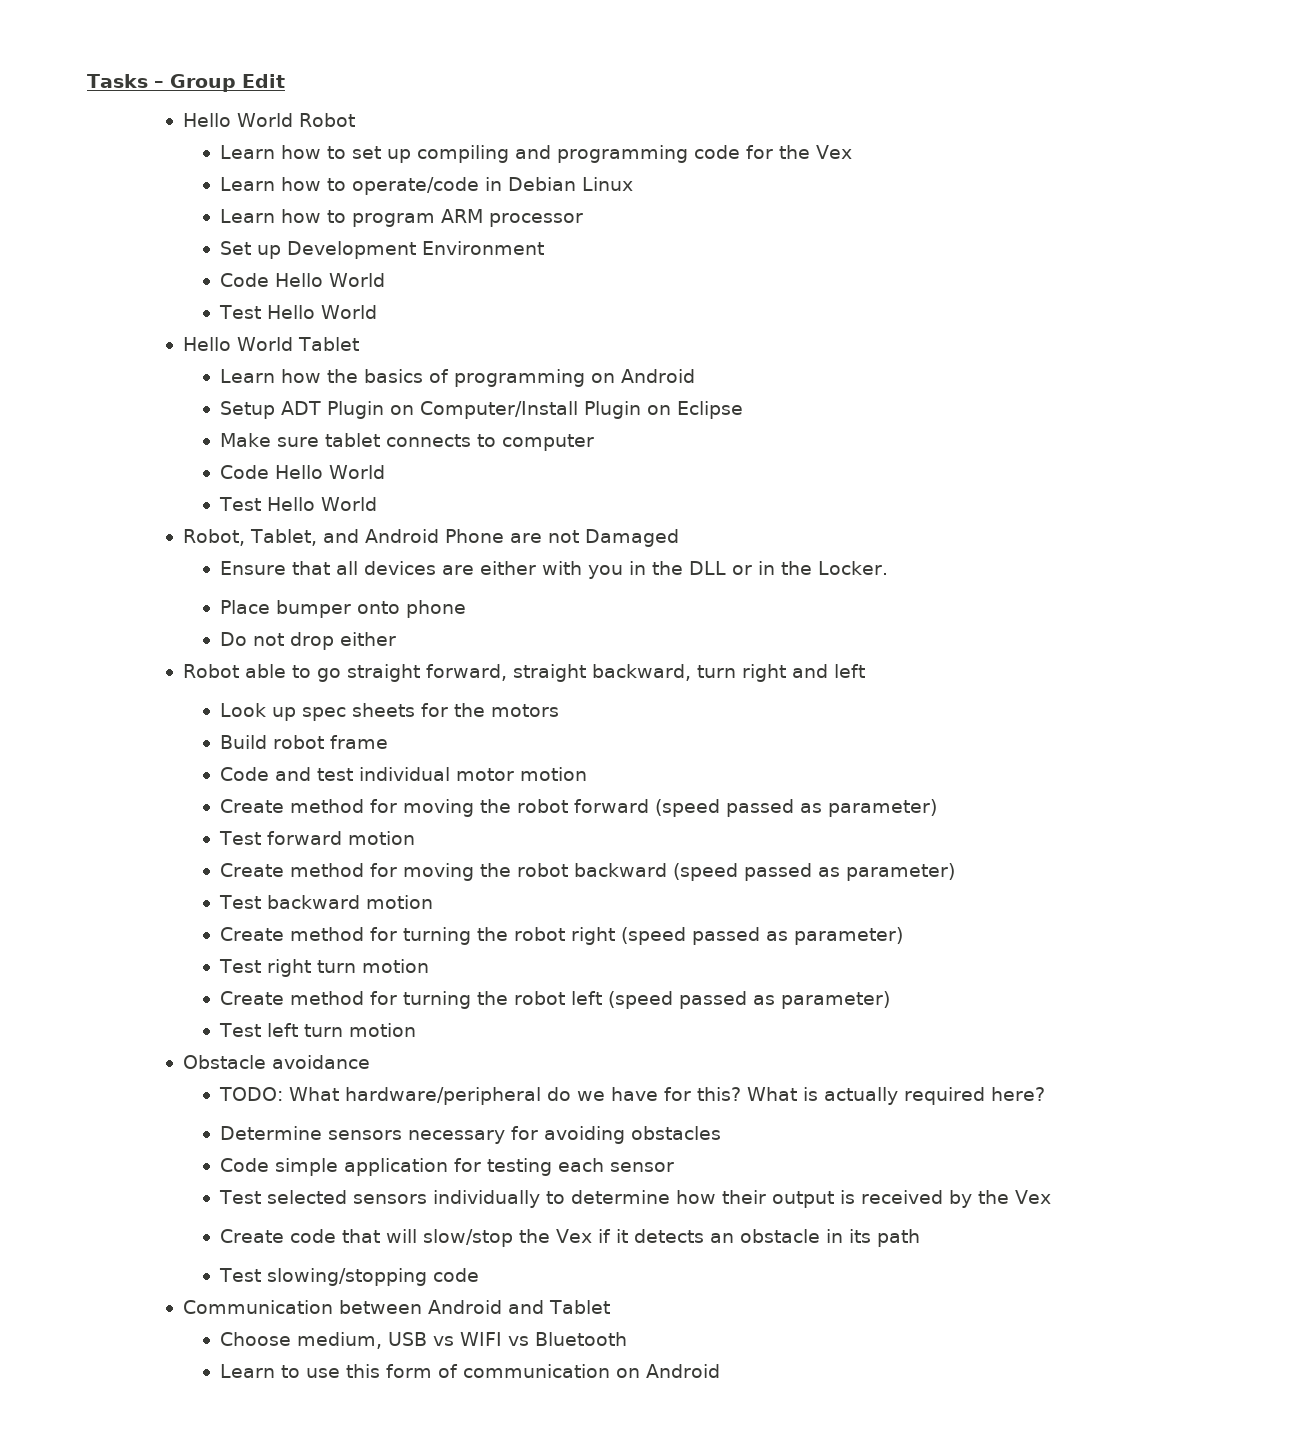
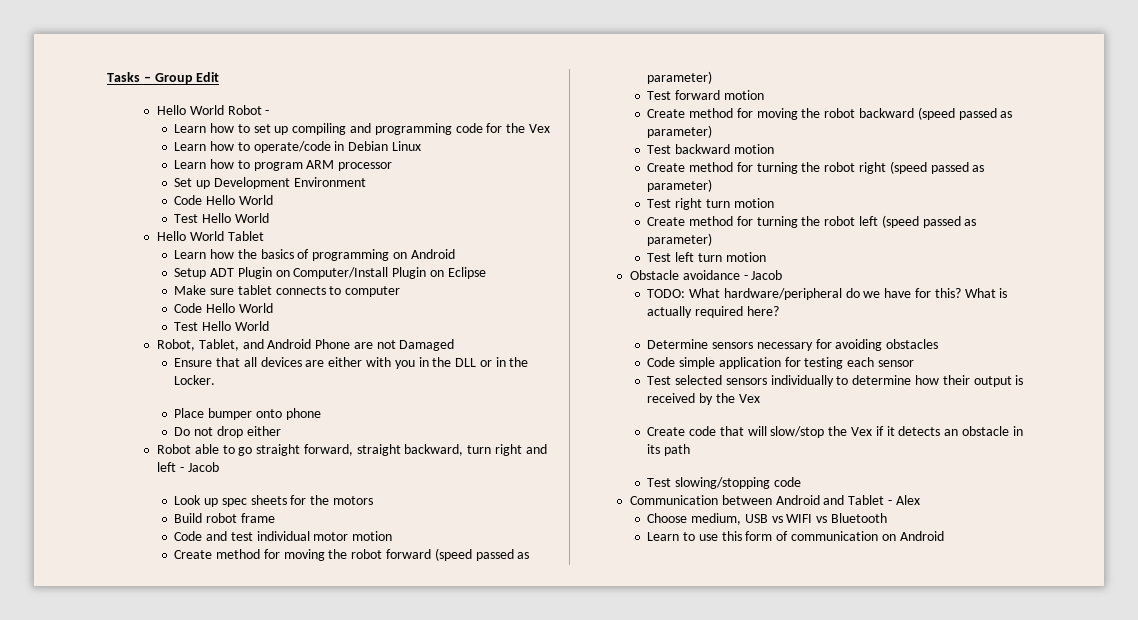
- Hello World Robot
+ Hello World Robot -
- Robot able to go straight forward, straight backward, turn right and left
+ Robot able to go straight forward, straight backward, turn right and left - Jacob
- Obstacle avoidance
+ Obstacle avoidance - Jacob
- Communication between Android and Tablet
+ Communication between Android and Tablet - Alex

